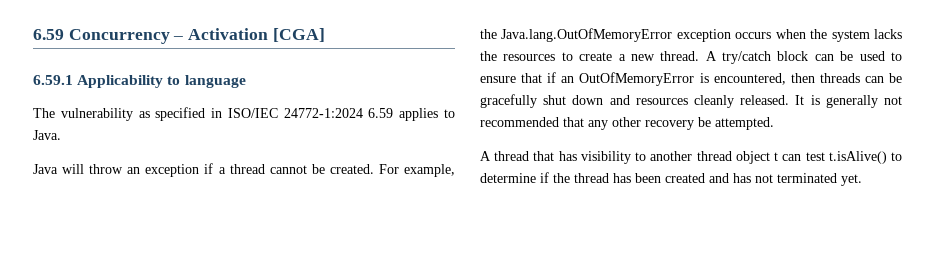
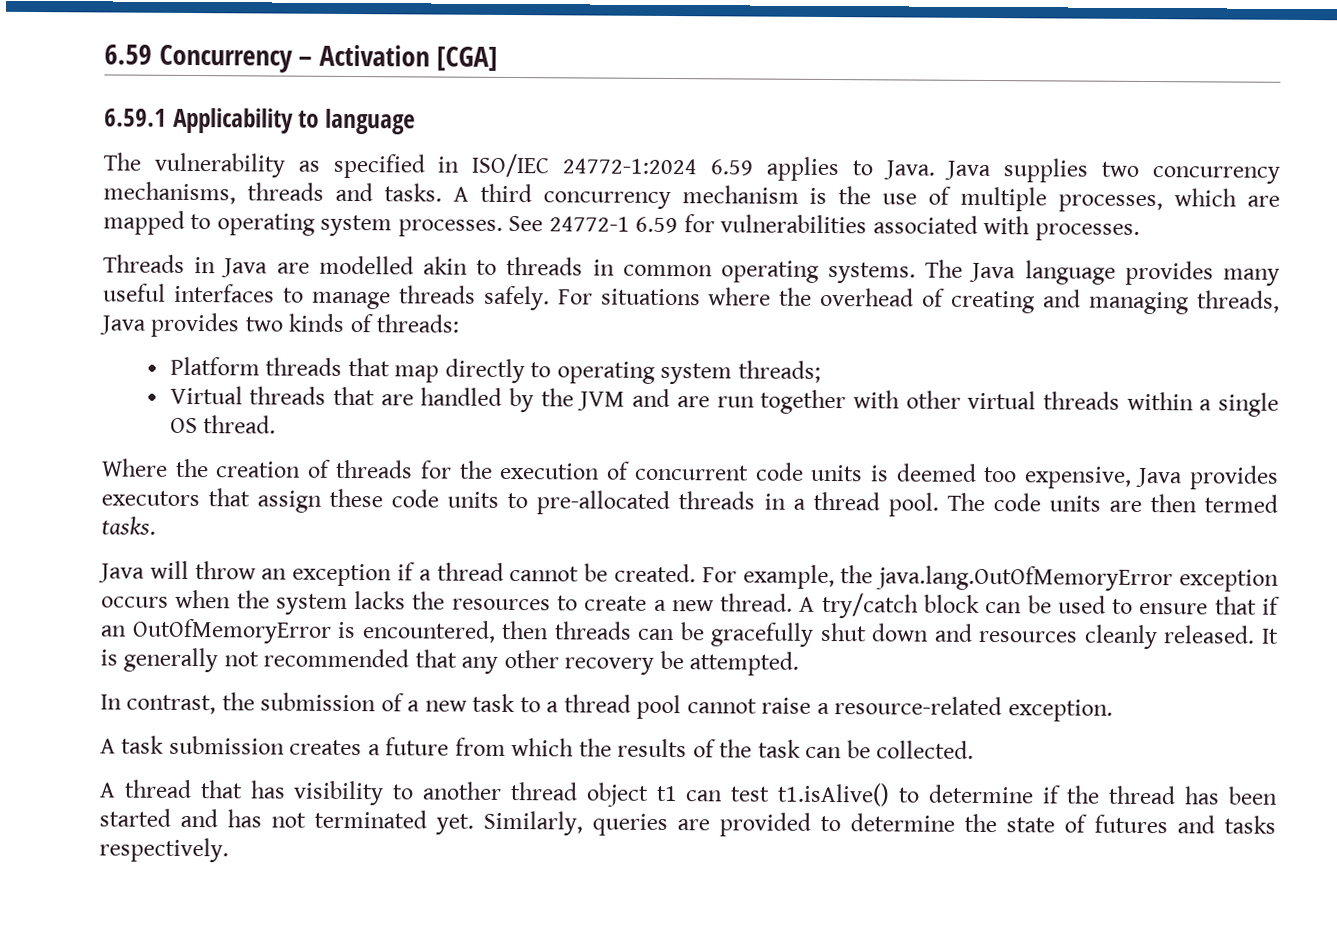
+ Java supplies two concurrency mechanisms, threads and tasks. A third concurrency mechanism is the use of multiple processes, which are mapped to operating system processes. See 24772-1 6.59 for vulnerabilities associated with processes.
+ Threads in Java are modelled akin to threads in common operating systems. The Java language provides many useful interfaces to manage threads safely. For situations where the overhead of creating and managing threads, Java provides two kinds of threads:
+ Platform threads that map directly to operating system threads;
+ Virtual threads that are handled by the JVM and are run together with other virtual threads within a single OS thread.
+ Where the creation of threads for the execution of concurrent code units is deemed too expensive, Java provides executors that assign these code units to pre-allocated threads in a thread pool. The code units are then termed tasks.
- For example, the Java.lang.OutOfMemoryError exception occurs when the system lacks the resources to create a new thread.
+ For example, the java.lang.OutOfMemoryError exception occurs when the system lacks the resources to create a new thread.
+ In contrast, the submission of a new task to a thread pool cannot raise a resource-related exception.
+ A task submission creates a future from which the results of the task can be collected.
- A thread that has visibility to another thread object t can test t.isAlive() to determine if the thread has been created and has not terminated yet.
+ A thread that has visibility to another thread object t1 can test t1.isAlive() to determine if the thread has been started and has not terminated yet.
+ Similarly, queries are provided to determine the state of futures and tasks respectively.

